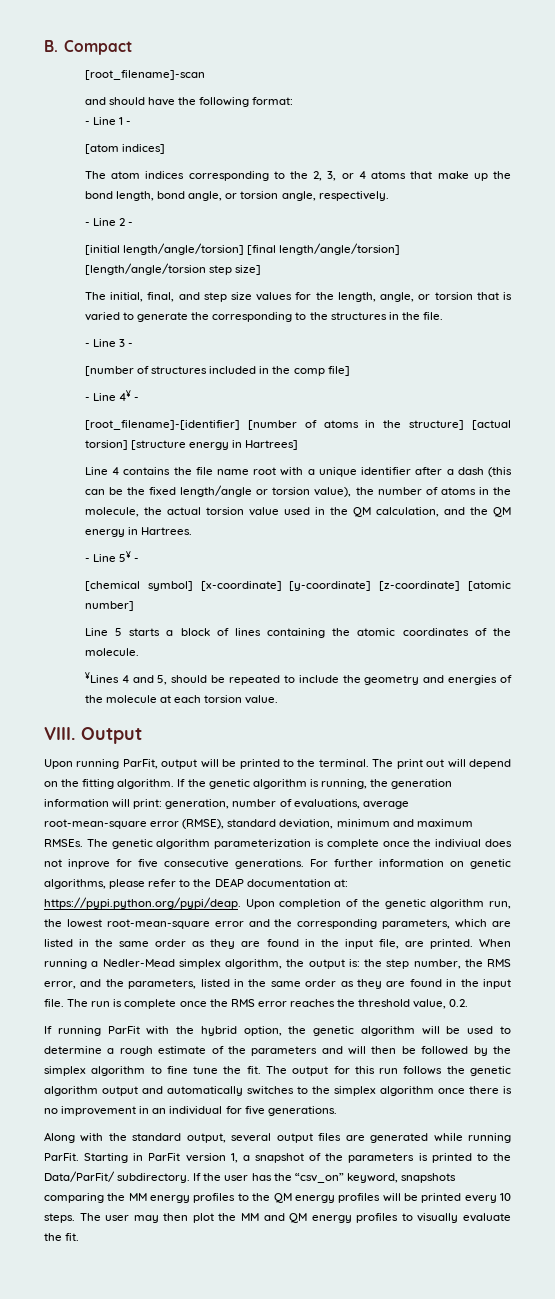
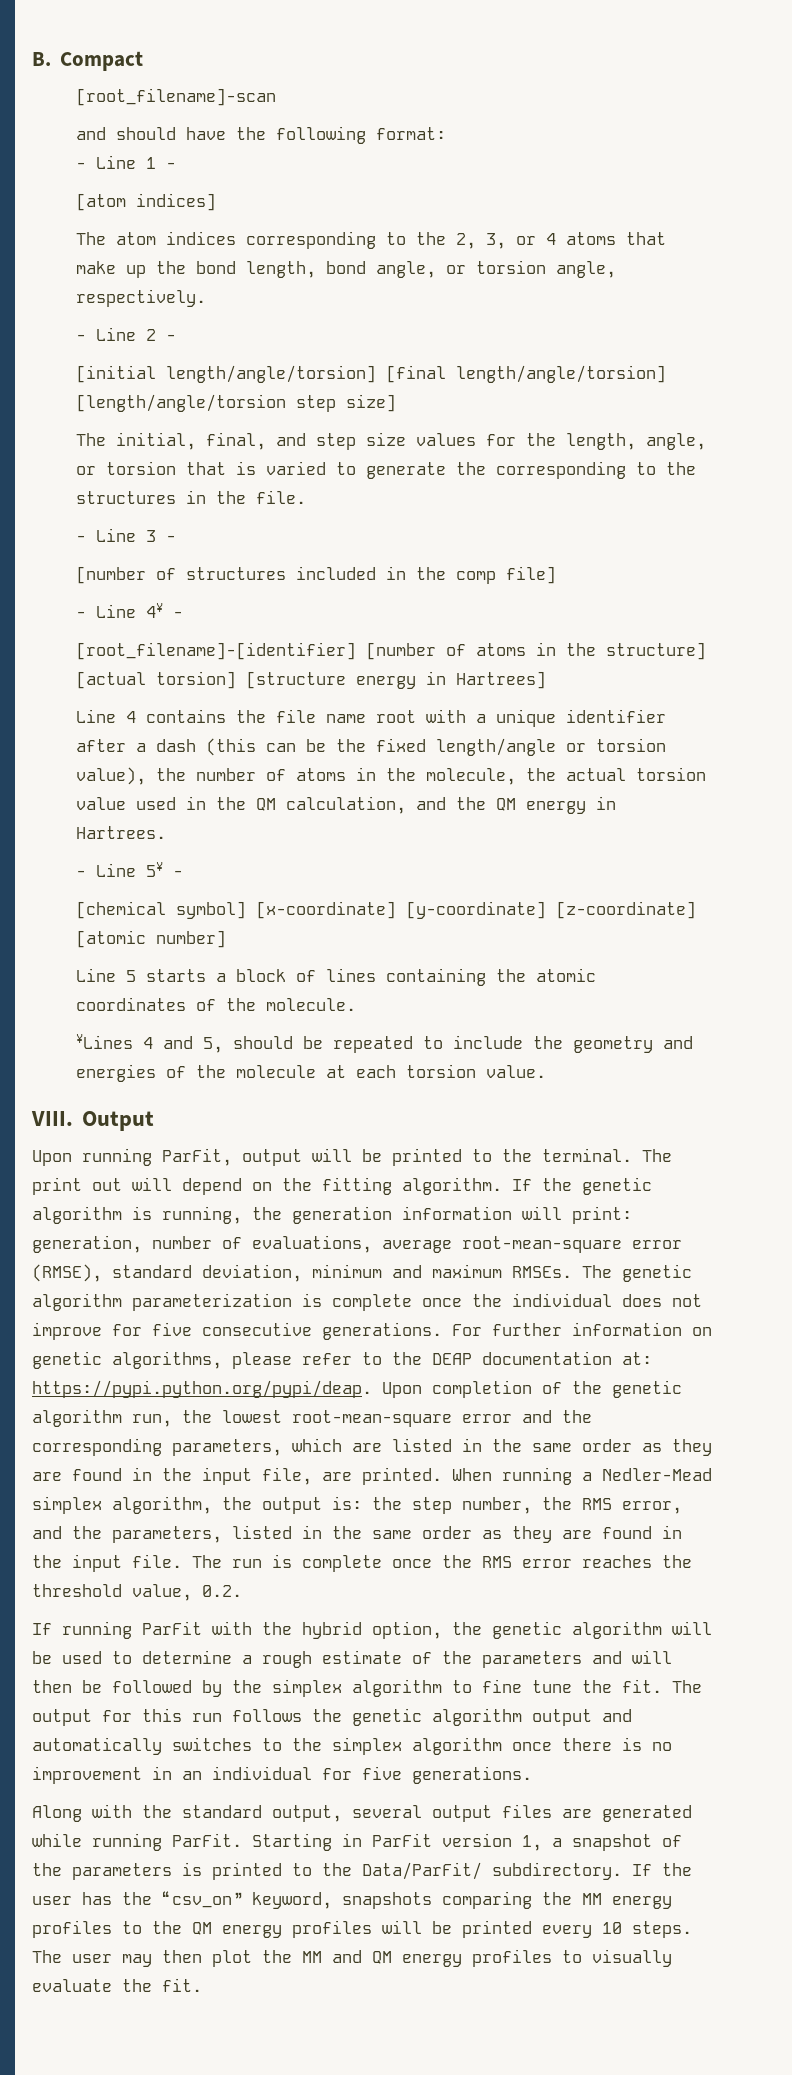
- The genetic algorithm parameterization is complete once the indiviual does not inprove for five consecutive generations.
+ The genetic algorithm parameterization is complete once the individual does not improve for five consecutive generations.

